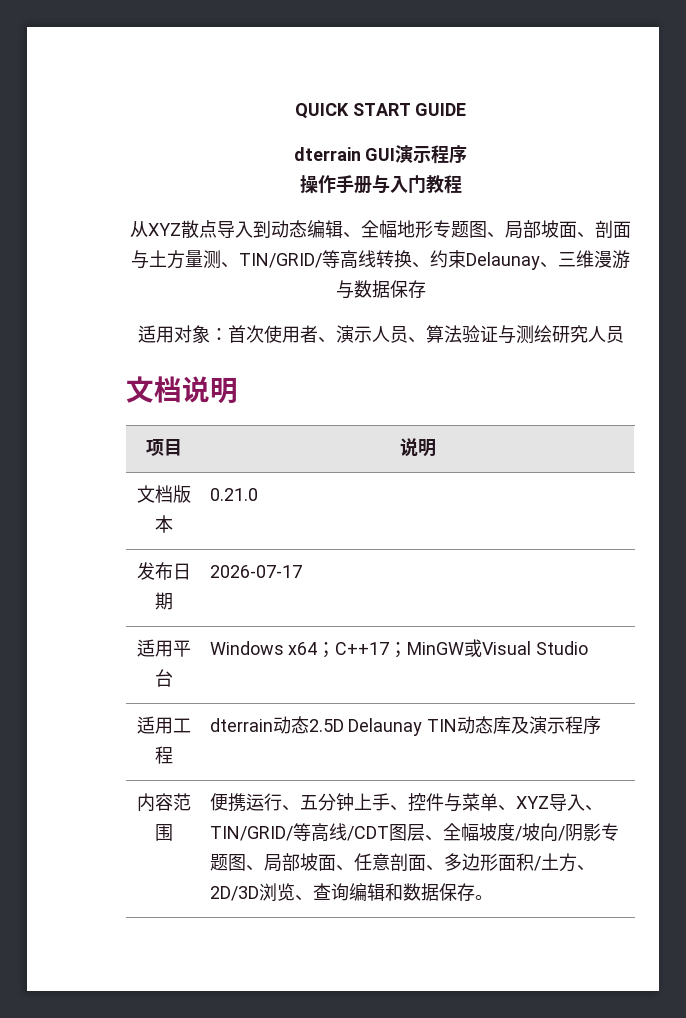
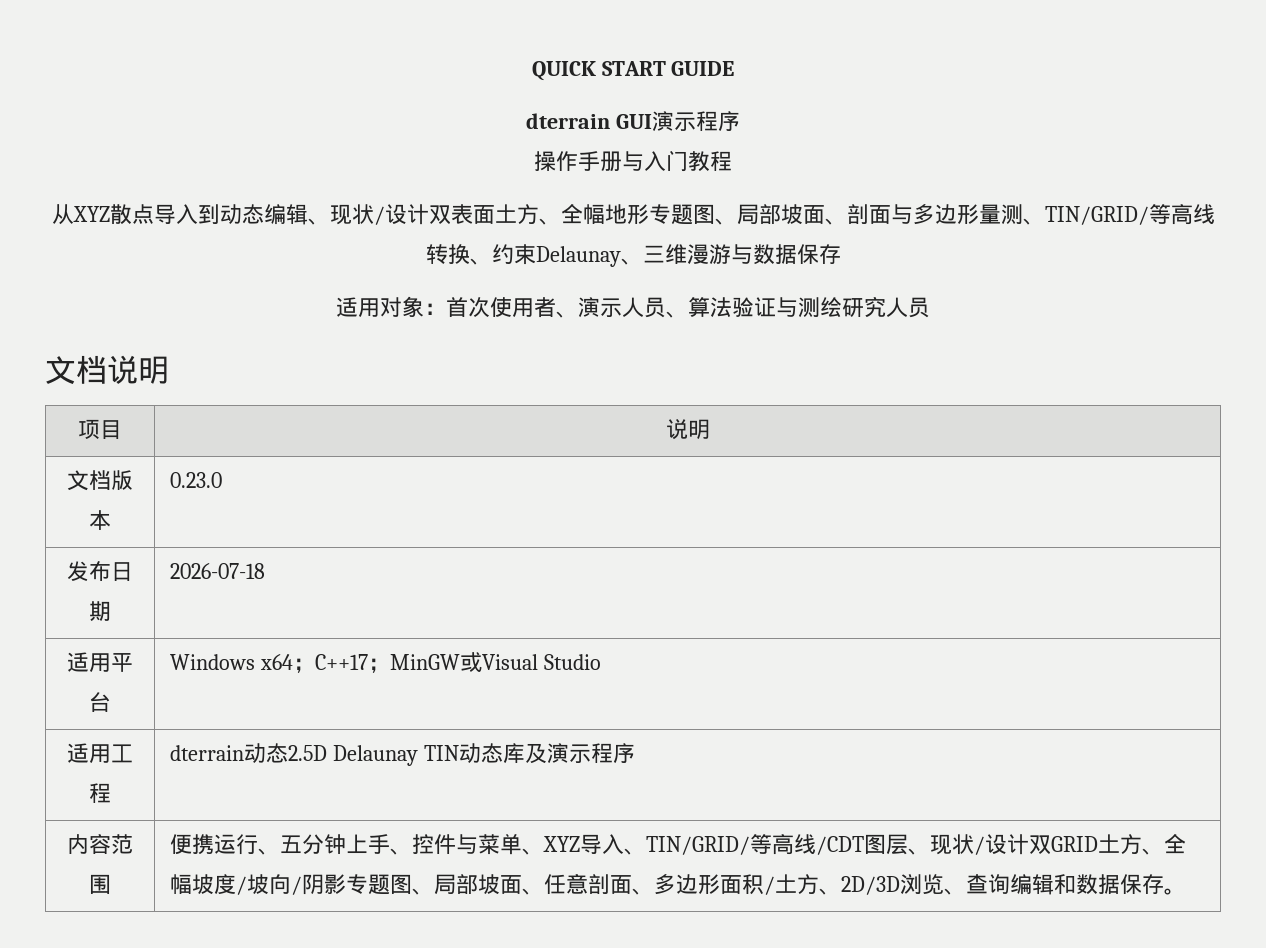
- 从XYZ散点导入到动态编辑、全幅地形专题图、局部坡面、剖面与土方量测、TIN/GRID/等高线转换、约束Delaunay、三维漫游与数据保存
+ 从XYZ散点导入到动态编辑、现状/设计双表面土方、全幅地形专题图、局部坡面、剖面与多边形量测、TIN/GRID/等高线转换、约束Delaunay、三维漫游与数据保存
- 文档版本 | 0.21.0
+ 文档版本 | 0.23.0
- 发布日期 | 2026-07-17
+ 发布日期 | 2026-07-18
- 便携运行、五分钟上手、控件与菜单、XYZ导入、TIN/GRID/等高线/CDT图层、全幅坡度/坡向/阴影专题图、局部坡面、任意剖面、多边形面积/土方、2D/3D浏览、查询编辑和数据保存。
+ 便携运行、五分钟上手、控件与菜单、XYZ导入、TIN/GRID/等高线/CDT图层、现状/设计双GRID土方、全幅坡度/坡向/阴影专题图、局部坡面、任意剖面、多边形面积/土方、2D/3D浏览、查询编辑和数据保存。

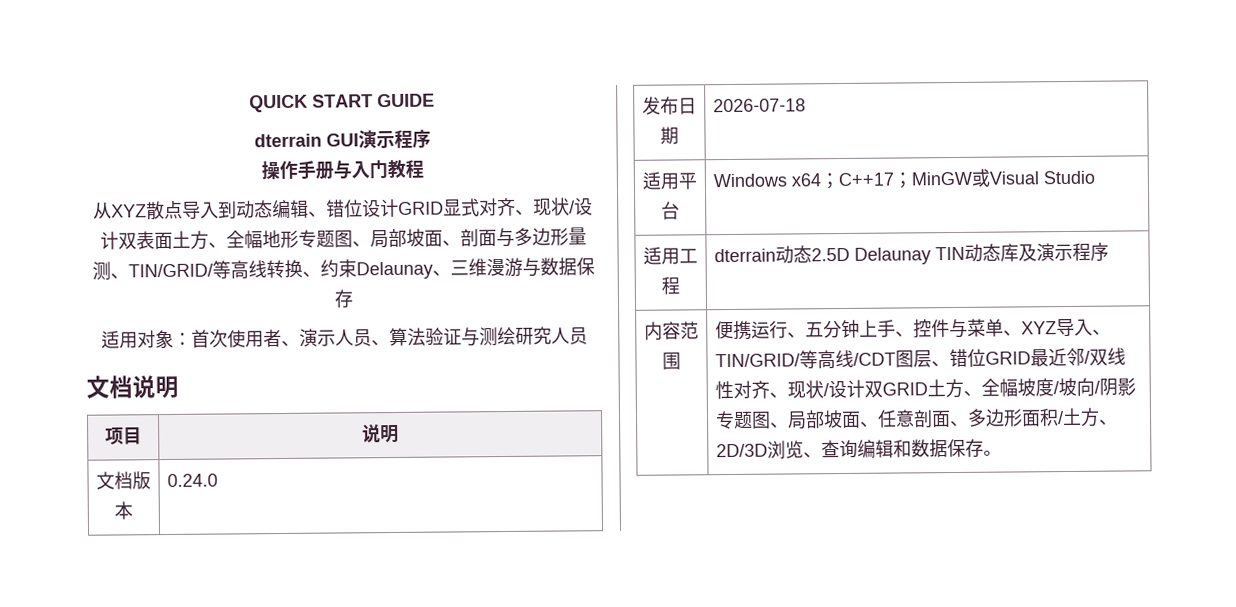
- 从XYZ散点导入到动态编辑、现状/设计双表面土方、全幅地形专题图、局部坡面、剖面与多边形量测、TIN/GRID/等高线转换、约束Delaunay、三维漫游与数据保存
+ 从XYZ散点导入到动态编辑、错位设计GRID显式对齐、现状/设计双表面土方、全幅地形专题图、局部坡面、剖面与多边形量测、TIN/GRID/等高线转换、约束Delaunay、三维漫游与数据保存
- 文档版本 | 0.23.0
+ 文档版本 | 0.24.0
- 便携运行、五分钟上手、控件与菜单、XYZ导入、TIN/GRID/等高线/CDT图层、现状/设计双GRID土方、全幅坡度/坡向/阴影专题图、局部坡面、任意剖面、多边形面积/土方、2D/3D浏览、查询编辑和数据保存。
+ 便携运行、五分钟上手、控件与菜单、XYZ导入、TIN/GRID/等高线/CDT图层、错位GRID最近邻/双线性对齐、现状/设计双GRID土方、全幅坡度/坡向/阴影专题图、局部坡面、任意剖面、多边形面积/土方、2D/3D浏览、查询编辑和数据保存。

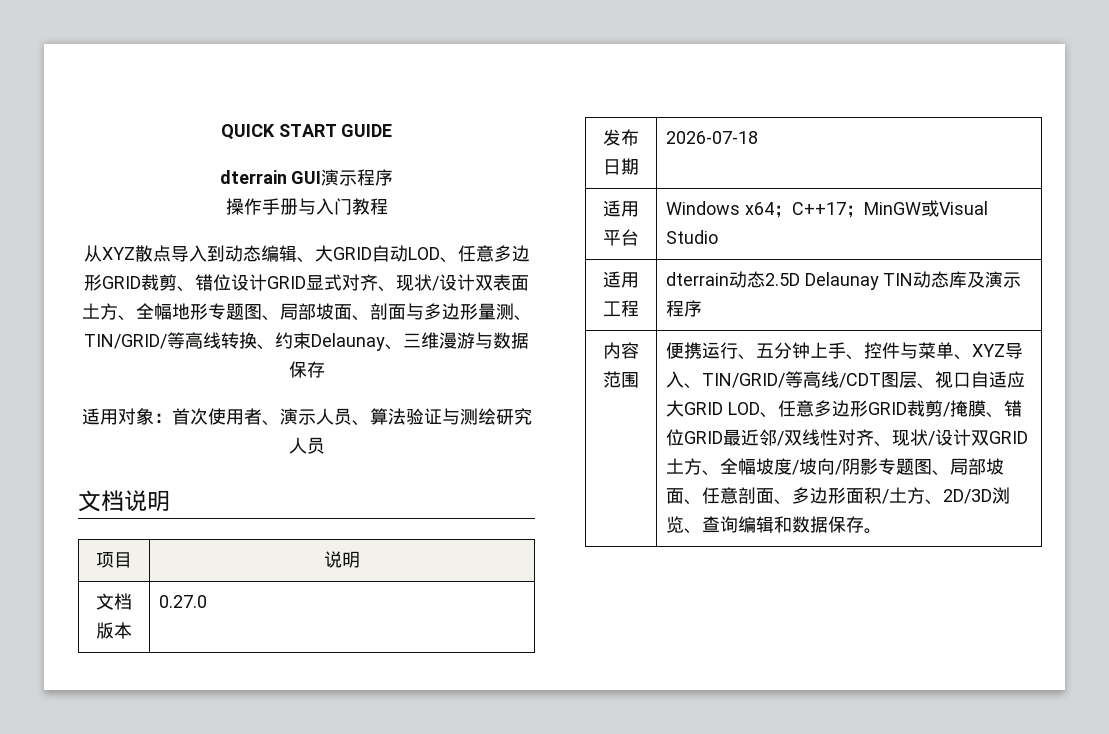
- 从XYZ散点导入到动态编辑、错位设计GRID显式对齐、现状/设计双表面土方、全幅地形专题图、局部坡面、剖面与多边形量测、TIN/GRID/等高线转换、约束Delaunay、三维漫游与数据保存
+ 从XYZ散点导入到动态编辑、大GRID自动LOD、任意多边形GRID裁剪、错位设计GRID显式对齐、现状/设计双表面土方、全幅地形专题图、局部坡面、剖面与多边形量测、TIN/GRID/等高线转换、约束Delaunay、三维漫游与数据保存
- 文档版本 | 0.24.0
+ 文档版本 | 0.27.0
- 便携运行、五分钟上手、控件与菜单、XYZ导入、TIN/GRID/等高线/CDT图层、错位GRID最近邻/双线性对齐、现状/设计双GRID土方、全幅坡度/坡向/阴影专题图、局部坡面、任意剖面、多边形面积/土方、2D/3D浏览、查询编辑和数据保存。
+ 便携运行、五分钟上手、控件与菜单、XYZ导入、TIN/GRID/等高线/CDT图层、视口自适应大GRID LOD、任意多边形GRID裁剪/掩膜、错位GRID最近邻/双线性对齐、现状/设计双GRID土方、全幅坡度/坡向/阴影专题图、局部坡面、任意剖面、多边形面积/土方、2D/3D浏览、查询编辑和数据保存。

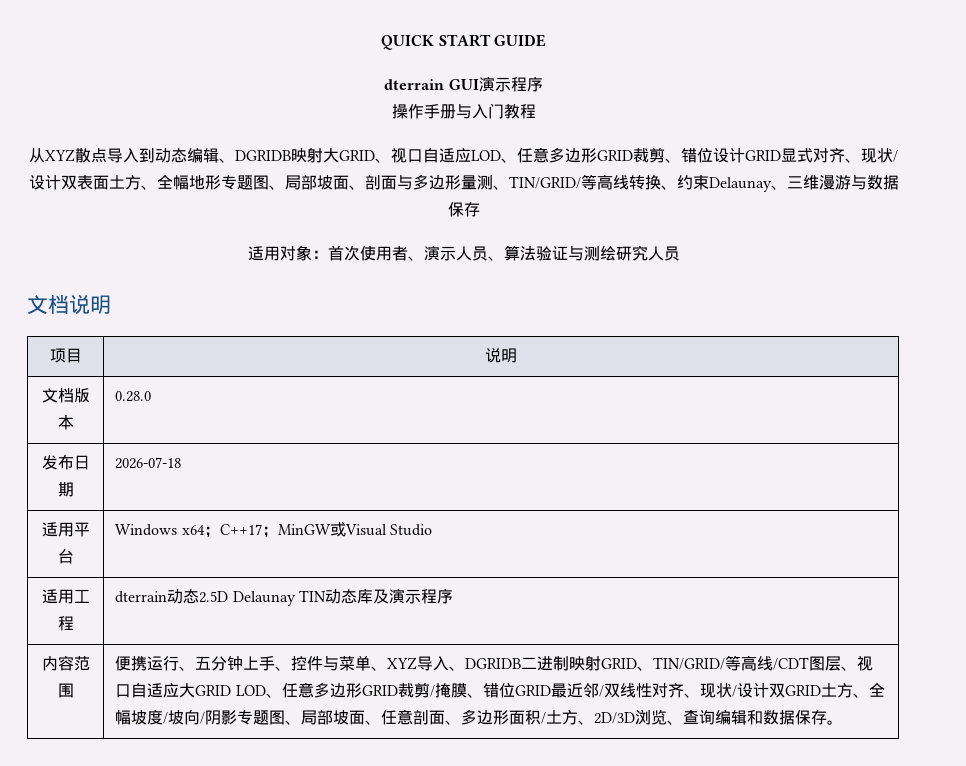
- 从XYZ散点导入到动态编辑、大GRID自动LOD、任意多边形GRID裁剪、错位设计GRID显式对齐、现状/设计双表面土方、全幅地形专题图、局部坡面、剖面与多边形量测、TIN/GRID/等高线转换、约束Delaunay、三维漫游与数据保存
+ 从XYZ散点导入到动态编辑、DGRIDB映射大GRID、视口自适应LOD、任意多边形GRID裁剪、错位设计GRID显式对齐、现状/设计双表面土方、全幅地形专题图、局部坡面、剖面与多边形量测、TIN/GRID/等高线转换、约束Delaunay、三维漫游与数据保存
- 文档版本 | 0.27.0
+ 文档版本 | 0.28.0
- 便携运行、五分钟上手、控件与菜单、XYZ导入、TIN/GRID/等高线/CDT图层、视口自适应大GRID LOD、任意多边形GRID裁剪/掩膜、错位GRID最近邻/双线性对齐、现状/设计双GRID土方、全幅坡度/坡向/阴影专题图、局部坡面、任意剖面、多边形面积/土方、2D/3D浏览、查询编辑和数据保存。
+ 便携运行、五分钟上手、控件与菜单、XYZ导入、DGRIDB二进制映射GRID、TIN/GRID/等高线/CDT图层、视口自适应大GRID LOD、任意多边形GRID裁剪/掩膜、错位GRID最近邻/双线性对齐、现状/设计双GRID土方、全幅坡度/坡向/阴影专题图、局部坡面、任意剖面、多边形面积/土方、2D/3D浏览、查询编辑和数据保存。

